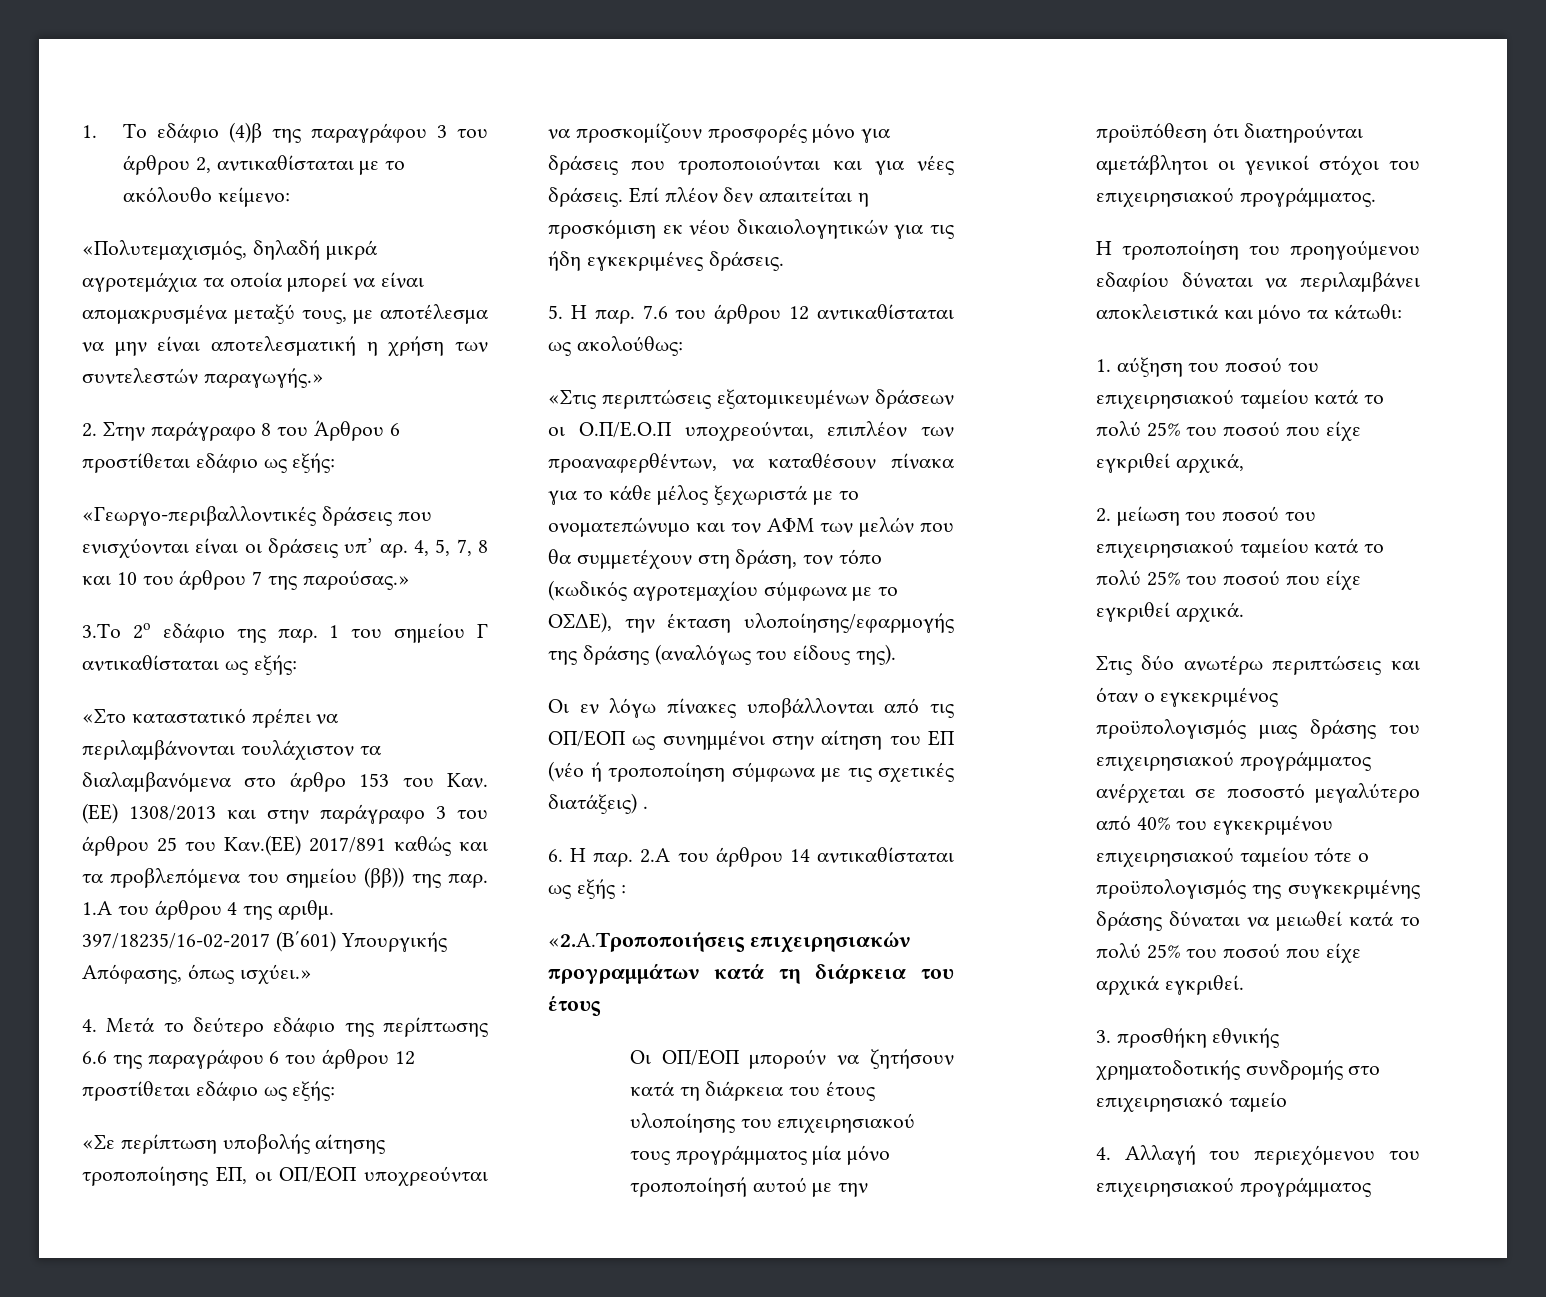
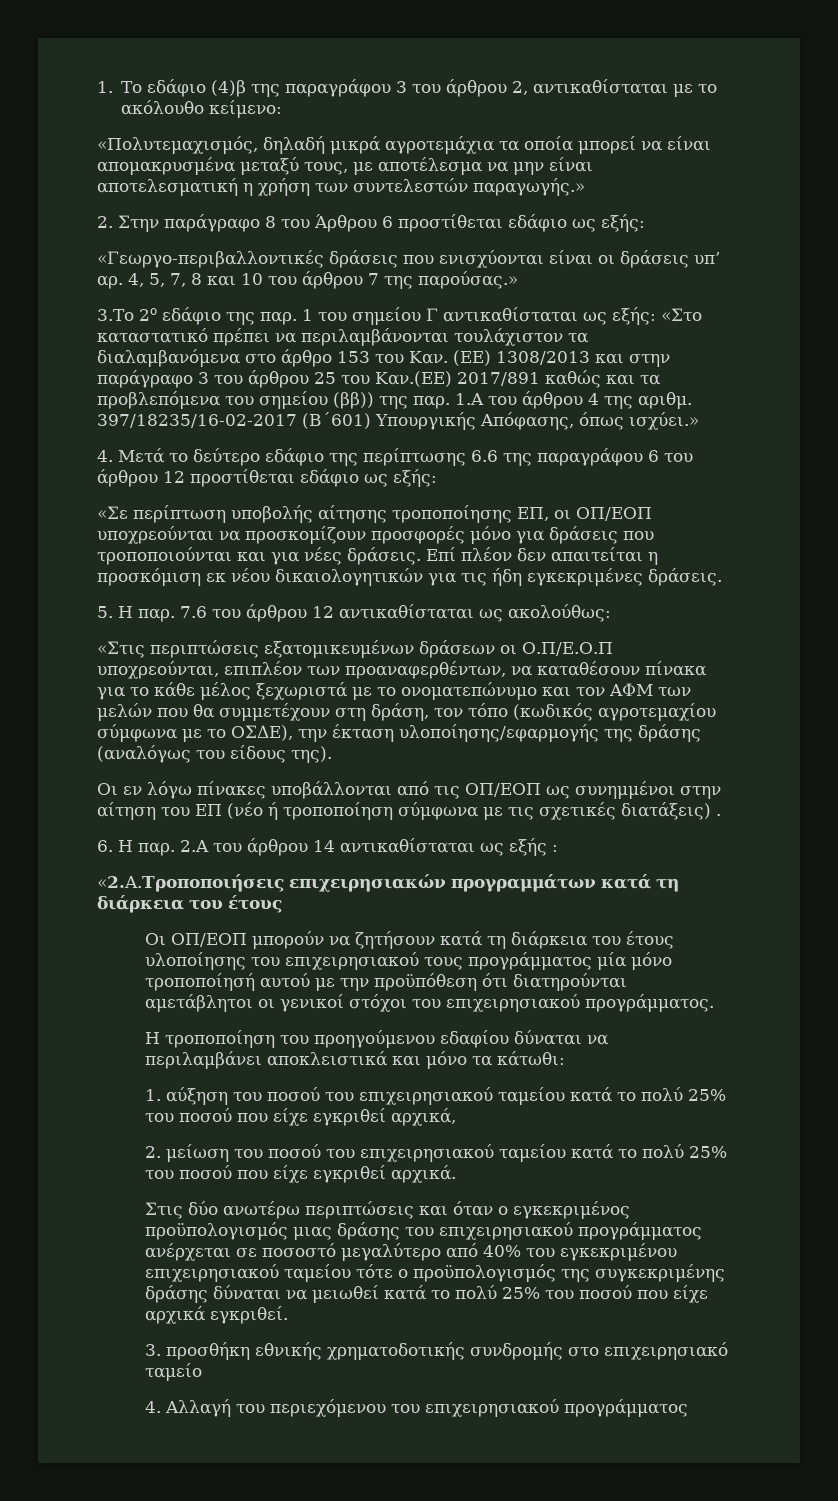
- 1 του σημείου Γ αντικαθίσταται ως εξής:
- «Στο καταστατικό πρέπει να περιλαμβάνονται τουλάχιστον τα διαλαμβανόμενα στο άρθρο 153 του Καν. (ΕΕ) 1308/2013 και στην παράγραφο 3 του άρθρου 25 του Καν.(ΕΕ) 2017/891 καθώς και τα προβλεπόμενα του σημείου (ββ)) της παρ.
+ 1 του σημείου Γ αντικαθίσταται ως εξής: «Στο καταστατικό πρέπει να περιλαμβάνονται τουλάχιστον τα διαλαμβανόμενα στο άρθρο 153 του Καν. (ΕΕ) 1308/2013 και στην παράγραφο 3 του άρθρου 25 του Καν.(ΕΕ) 2017/891 καθώς και τα προβλεπόμενα του σημείου (ββ)) της παρ.

